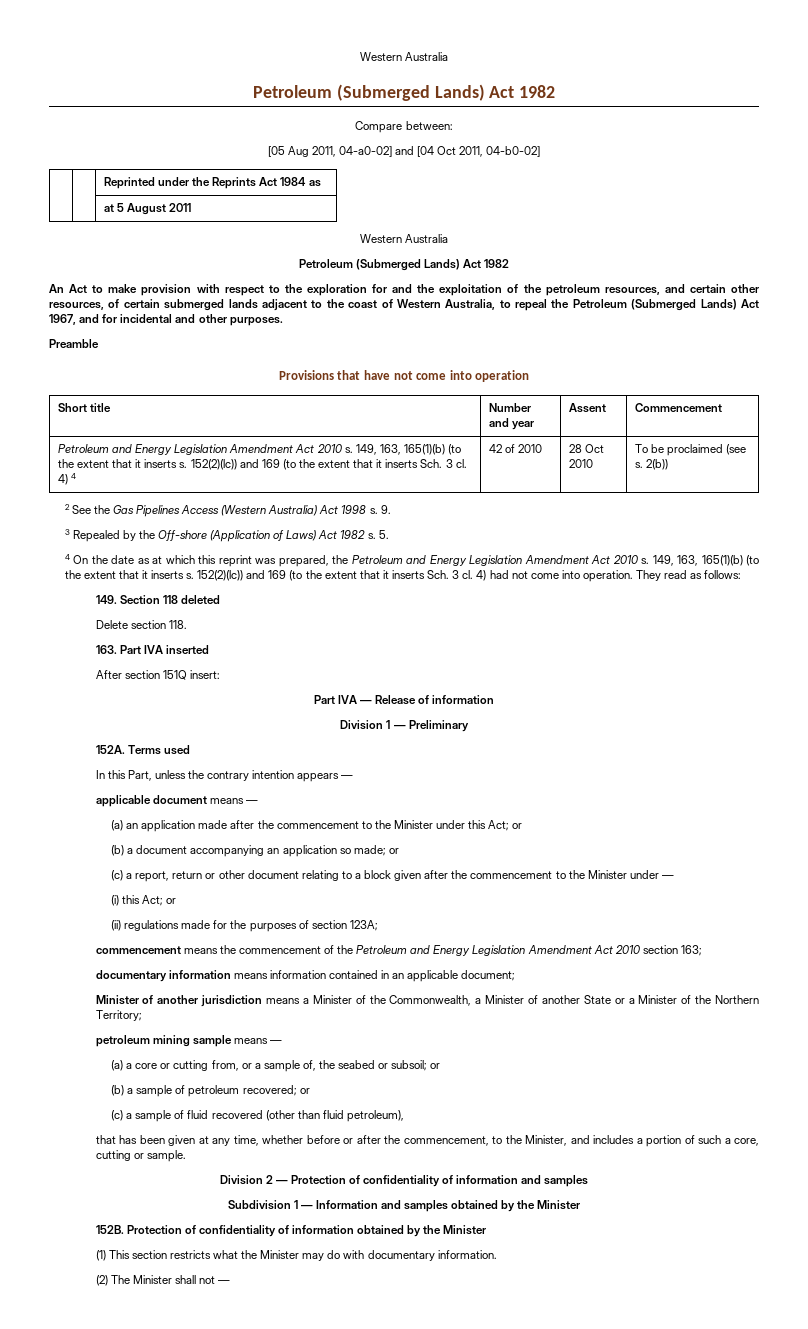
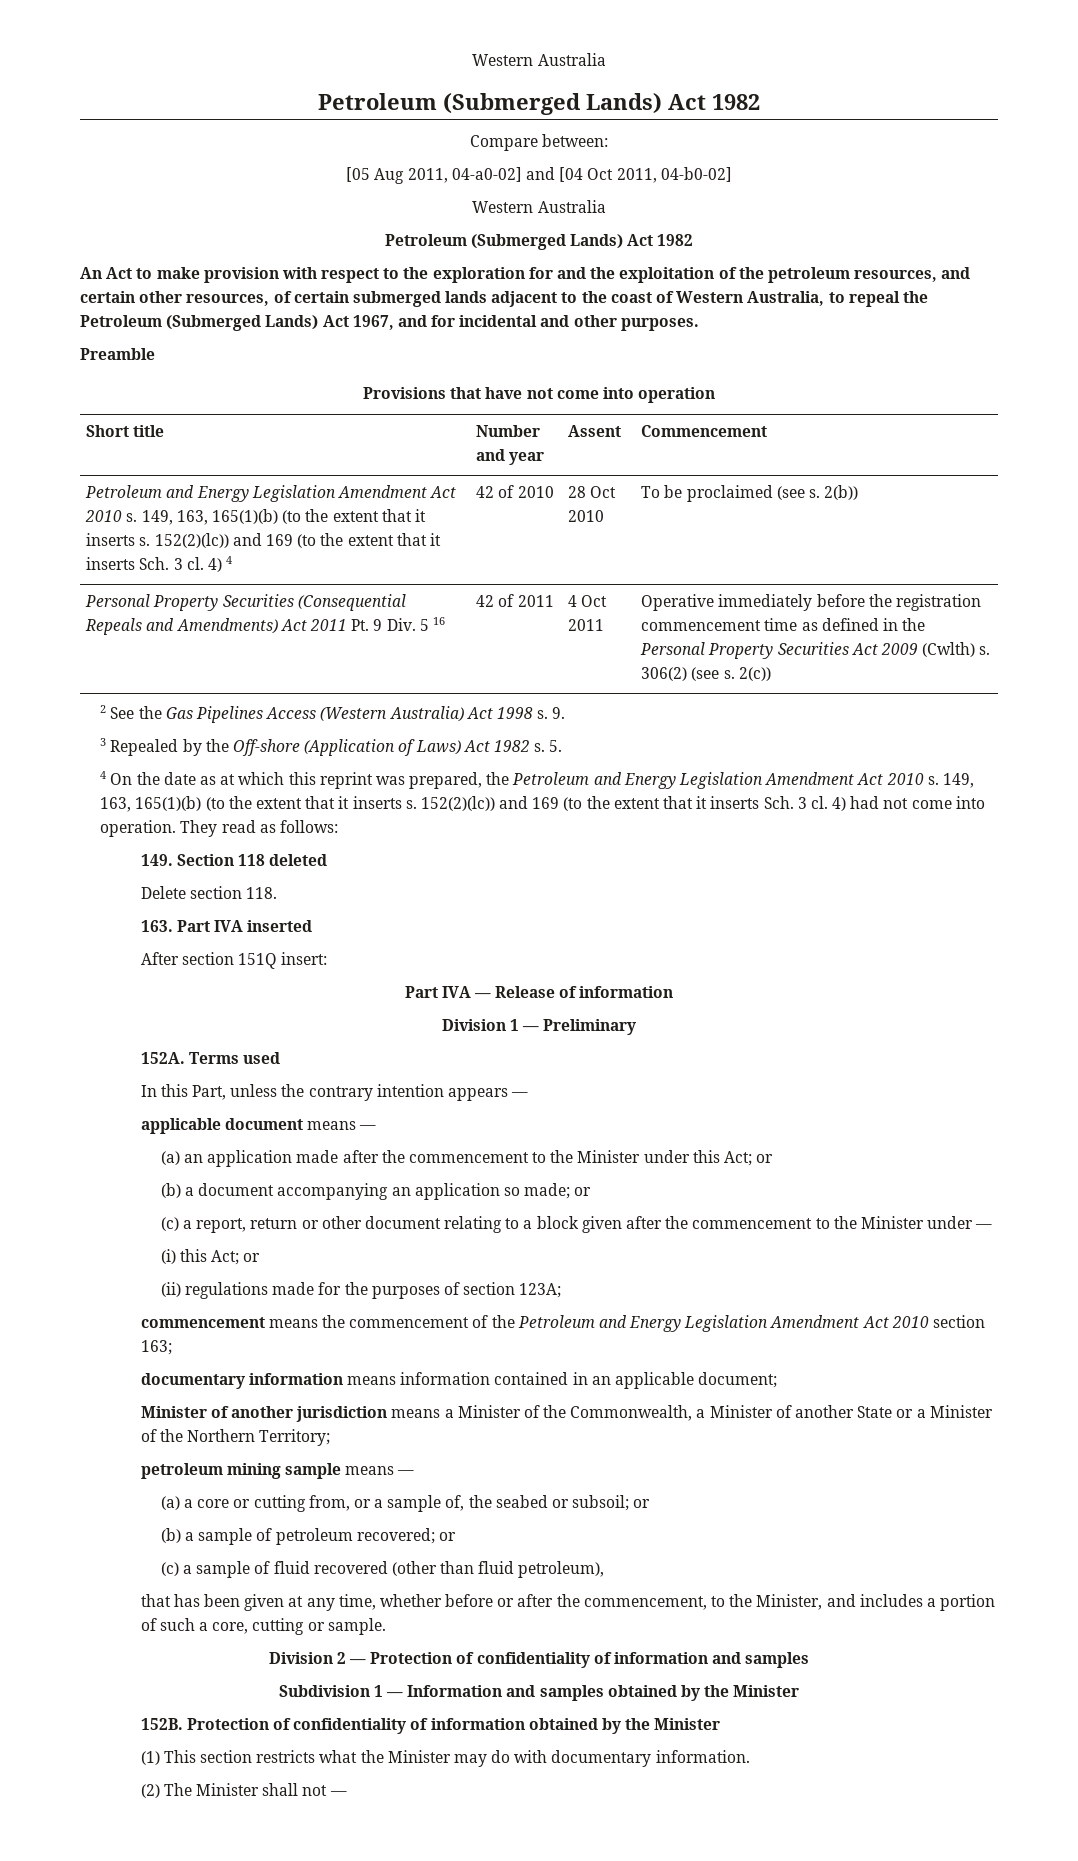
- | | Reprinted under the Reprints Act 1984 as
- | | at 5 August 2011
+ Personal Property Securities (Consequential Repeals and Amendments) Act 2011 Pt. 9 Div. 5 16 | 42 of 2011 | 4 Oct 2011 | Operative immediately before the registration commencement time as defined in the Personal Property Securities Act 2009 (Cwlth) s. 306(2) (see s. 2(c))

